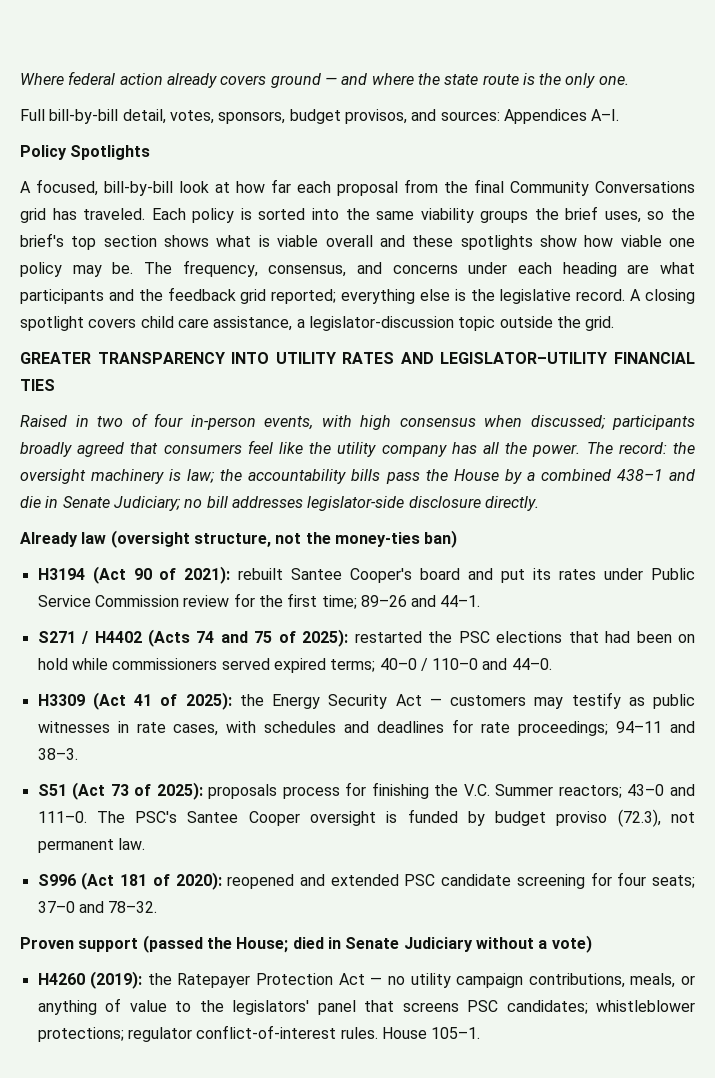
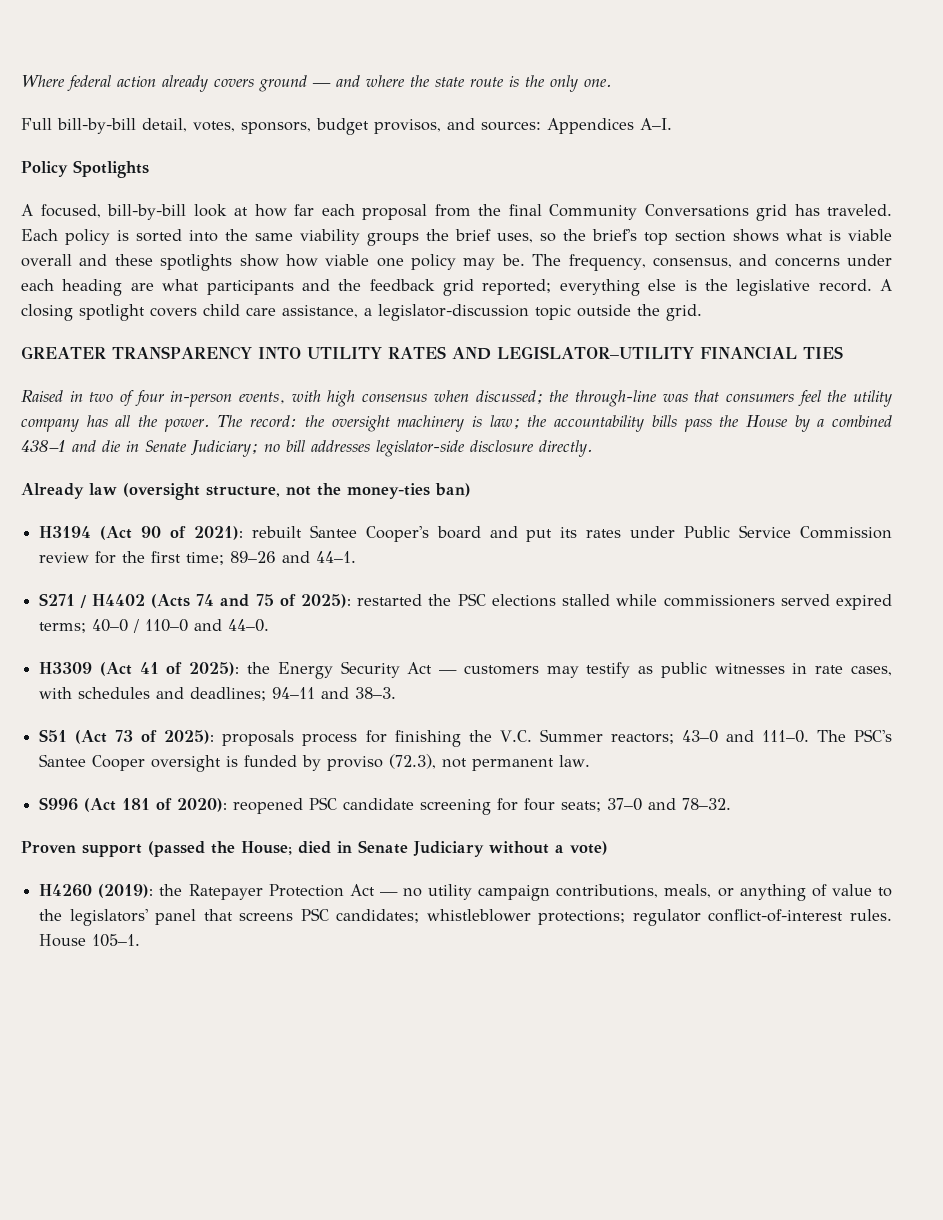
- Raised in two of four in-person events, with high consensus when discussed; participants broadly agreed that consumers feel like the utility company has all the power.
+ Raised in two of four in-person events, with high consensus when discussed; the through-line was that consumers feel the utility company has all the power.
- S271 / H4402 (Acts 74 and 75 of 2025): restarted the PSC elections that had been on hold while commissioners served expired terms; 40–0 / 110–0 and 44–0.
+ S271 / H4402 (Acts 74 and 75 of 2025): restarted the PSC elections stalled while commissioners served expired terms; 40–0 / 110–0 and 44–0.
- H3309 (Act 41 of 2025): the Energy Security Act — customers may testify as public witnesses in rate cases, with schedules and deadlines for rate proceedings; 94–11 and 38–3.
+ H3309 (Act 41 of 2025): the Energy Security Act — customers may testify as public witnesses in rate cases, with schedules and deadlines; 94–11 and 38–3.
- The PSC's Santee Cooper oversight is funded by budget proviso (72.3), not permanent law.
+ The PSC's Santee Cooper oversight is funded by proviso (72.3), not permanent law.
- S996 (Act 181 of 2020): reopened and extended PSC candidate screening for four seats; 37–0 and 78–32.
+ S996 (Act 181 of 2020): reopened PSC candidate screening for four seats; 37–0 and 78–32.

